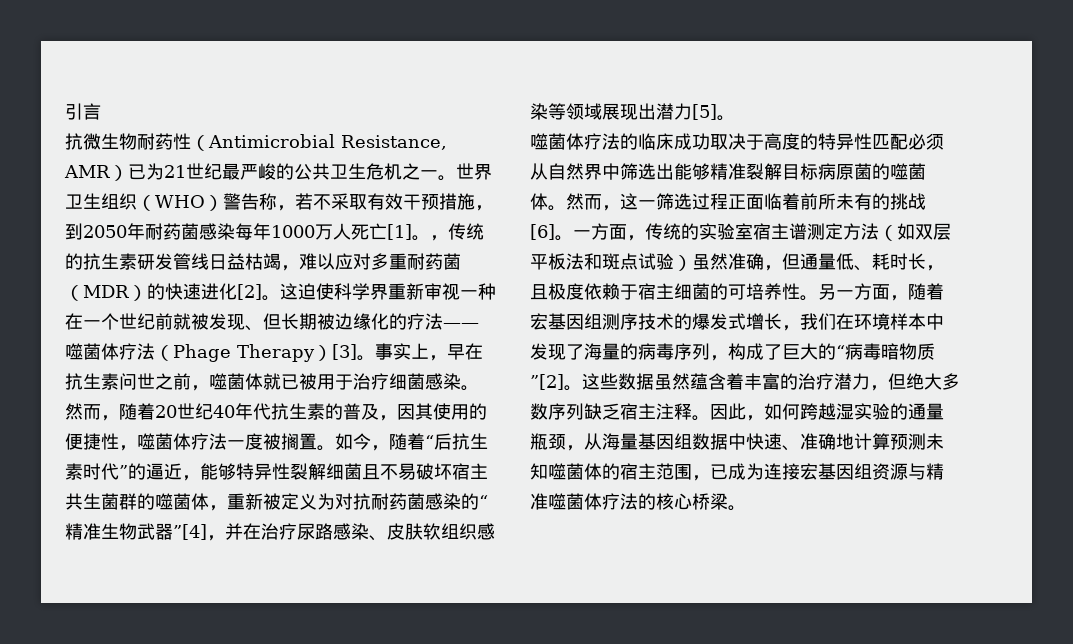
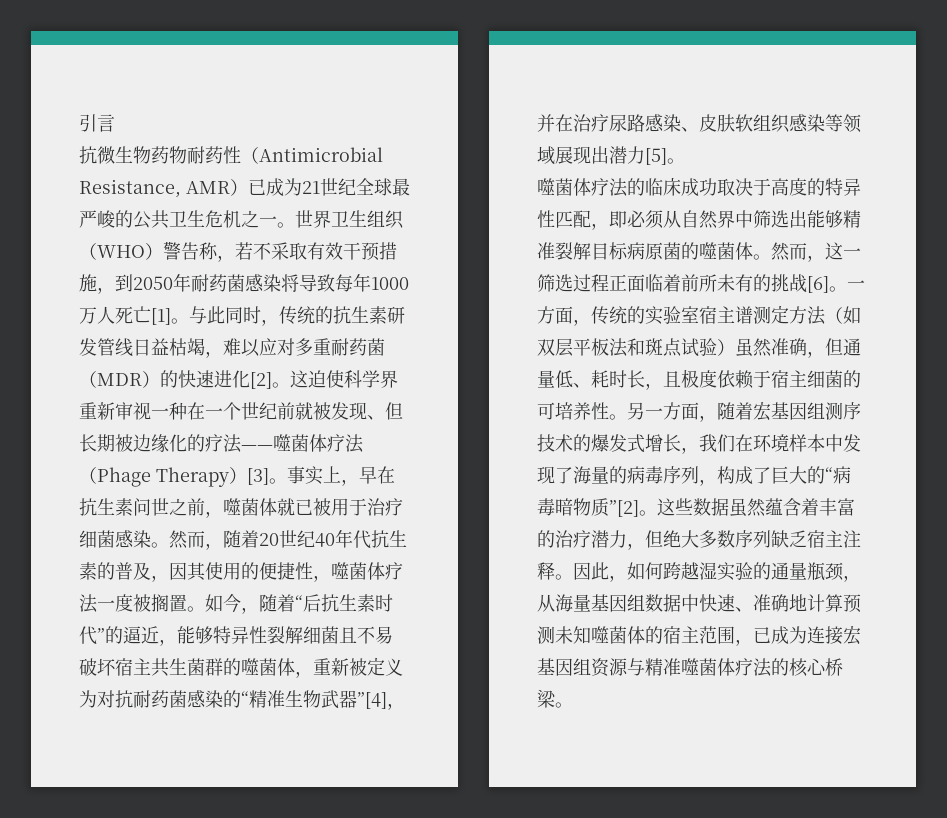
- 抗微生物耐药性（Antimicrobial Resistance, AMR）已为21世纪最严峻的公共卫生危机之一。
+ 抗微生物药物耐药性（Antimicrobial Resistance, AMR）已成为21世纪全球最严峻的公共卫生危机之一。
- 世界卫生组织（WHO）警告称，若不采取有效干预措施，到2050年耐药菌感染每年1000万人死亡[1]。
+ 世界卫生组织（WHO）警告称，若不采取有效干预措施，到2050年耐药菌感染将导致每年1000万人死亡[1]。
- ，传统的抗生素研发管线日益枯竭，难以应对多重耐药菌（MDR）的快速进化[2]。
+ 与此同时，传统的抗生素研发管线日益枯竭，难以应对多重耐药菌（MDR）的快速进化[2]。
- 噬菌体疗法的临床成功取决于高度的特异性匹配必须从自然界中筛选出能够精准裂解目标病原菌的噬菌体。
+ 噬菌体疗法的临床成功取决于高度的特异性匹配，即必须从自然界中筛选出能够精准裂解目标病原菌的噬菌体。

